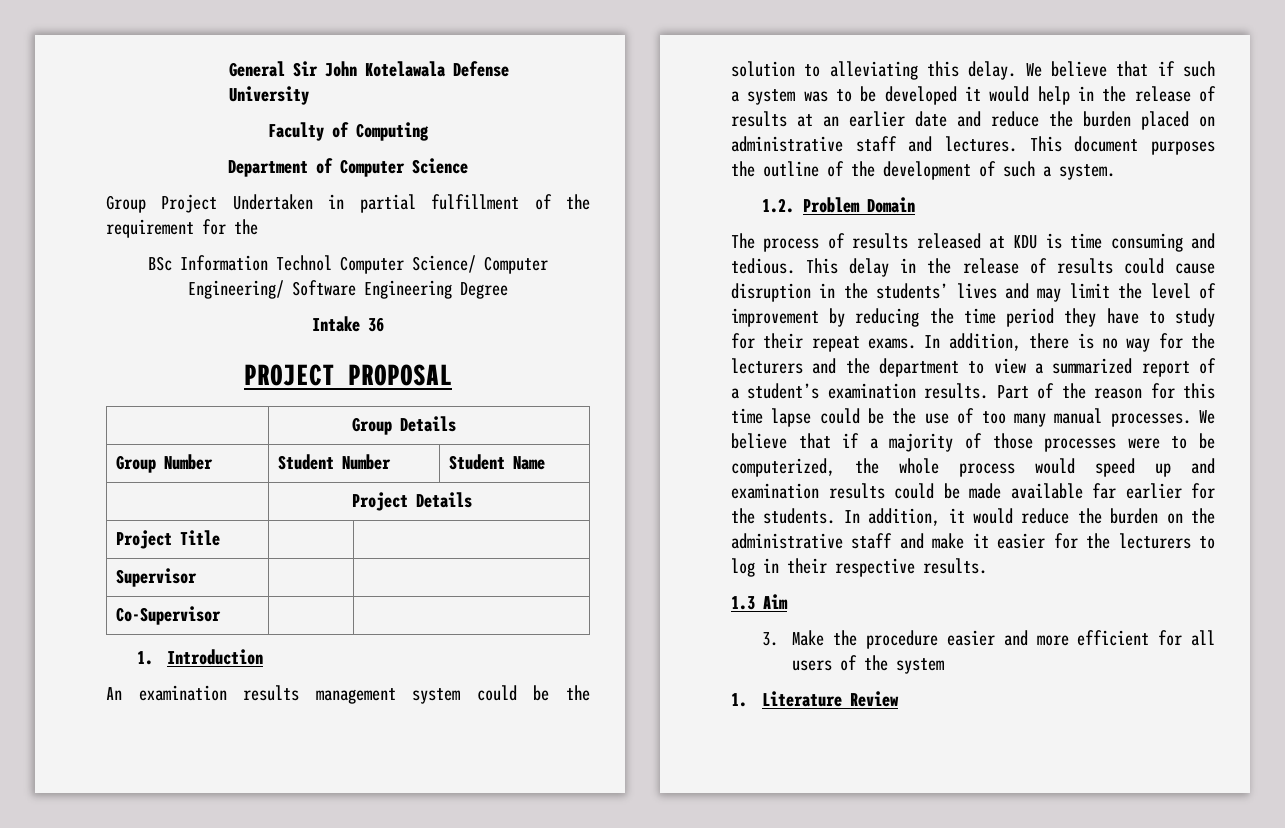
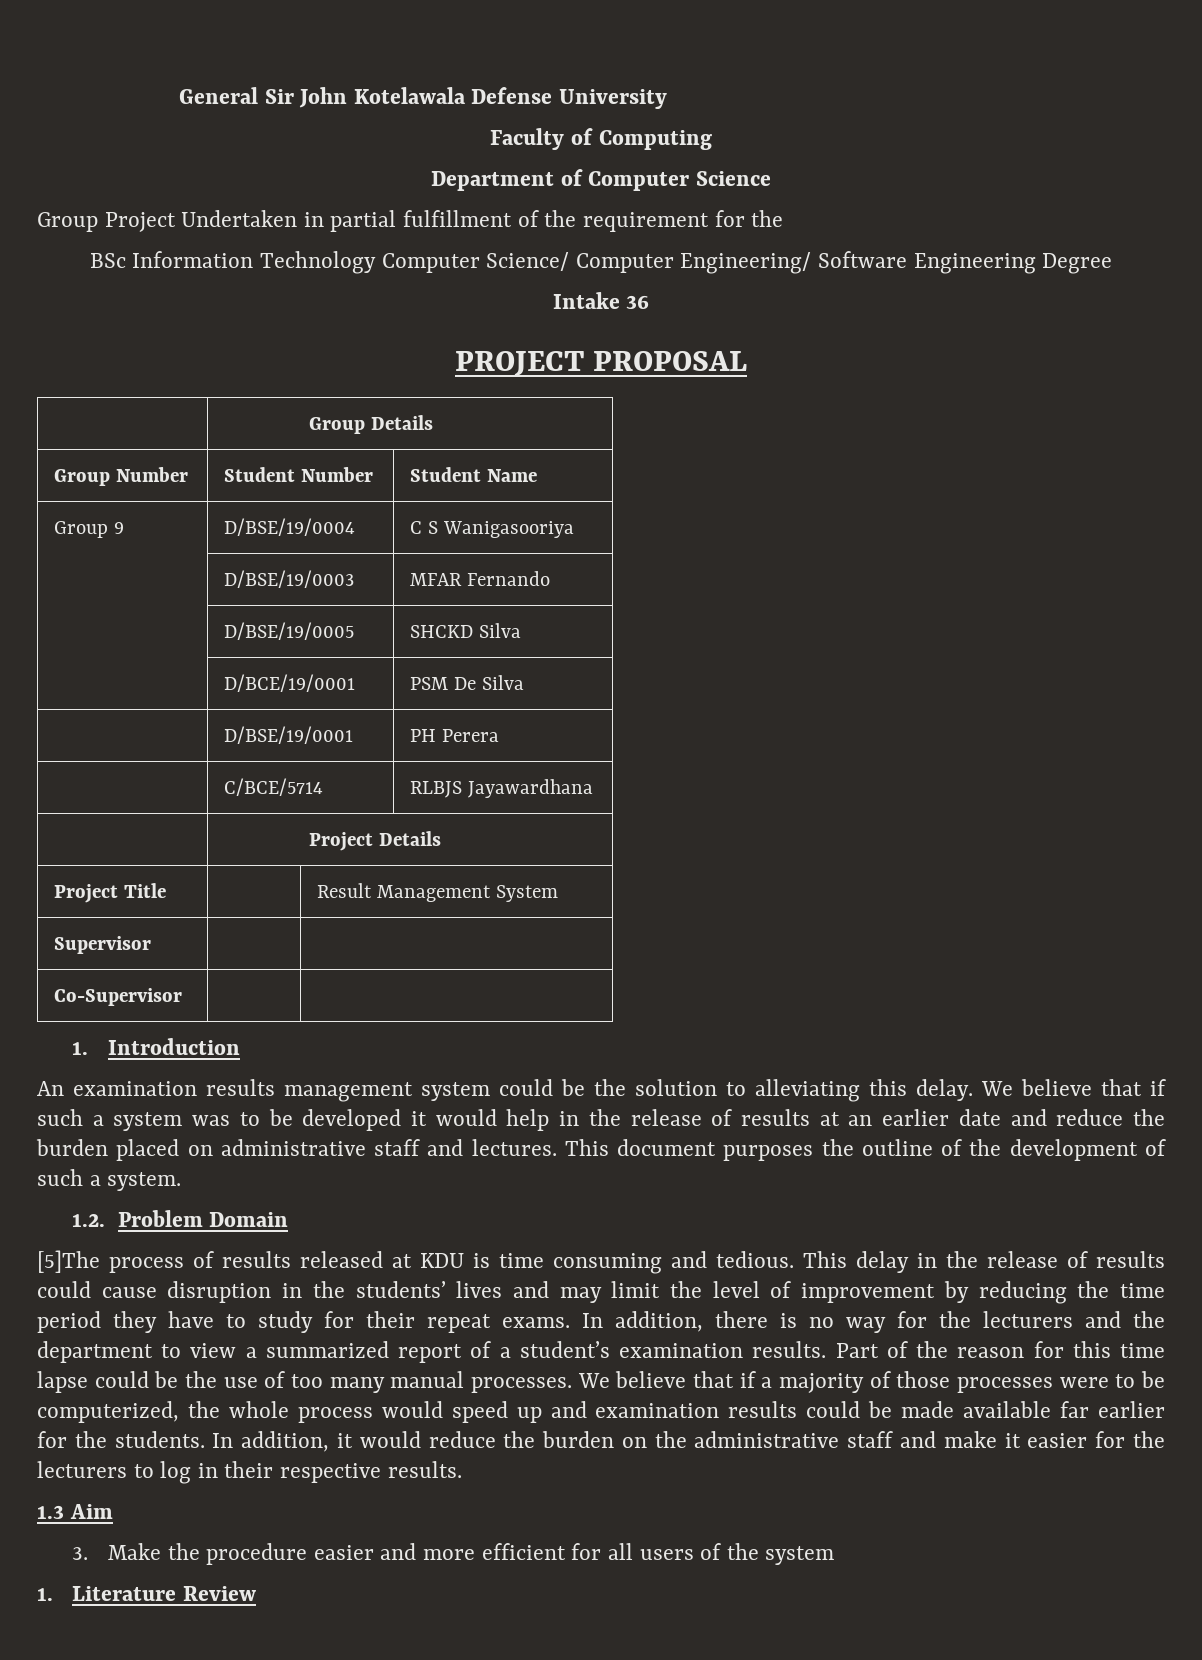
- BSc Information Technol Computer Science/ Computer Engineering/ Software Engineering Degree
+ BSc Information Technology Computer Science/ Computer Engineering/ Software Engineering Degree
+ Group 9 | D/BSE/19/0004 | C S Wanigasooriya
+ | D/BSE/19/0003 | MFAR Fernando
+ | D/BSE/19/0005 | SHCKD Silva
+ | D/BCE/19/0001 | PSM De Silva
+ | D/BSE/19/0001 | PH Perera
+ | C/BCE/5714 | RLBJS Jayawardhana
- Project Title | |
+ Project Title | | Result Management System
- The process of results released at KDU is time consuming and tedious.
+ [5]The process of results released at KDU is time consuming and tedious.

